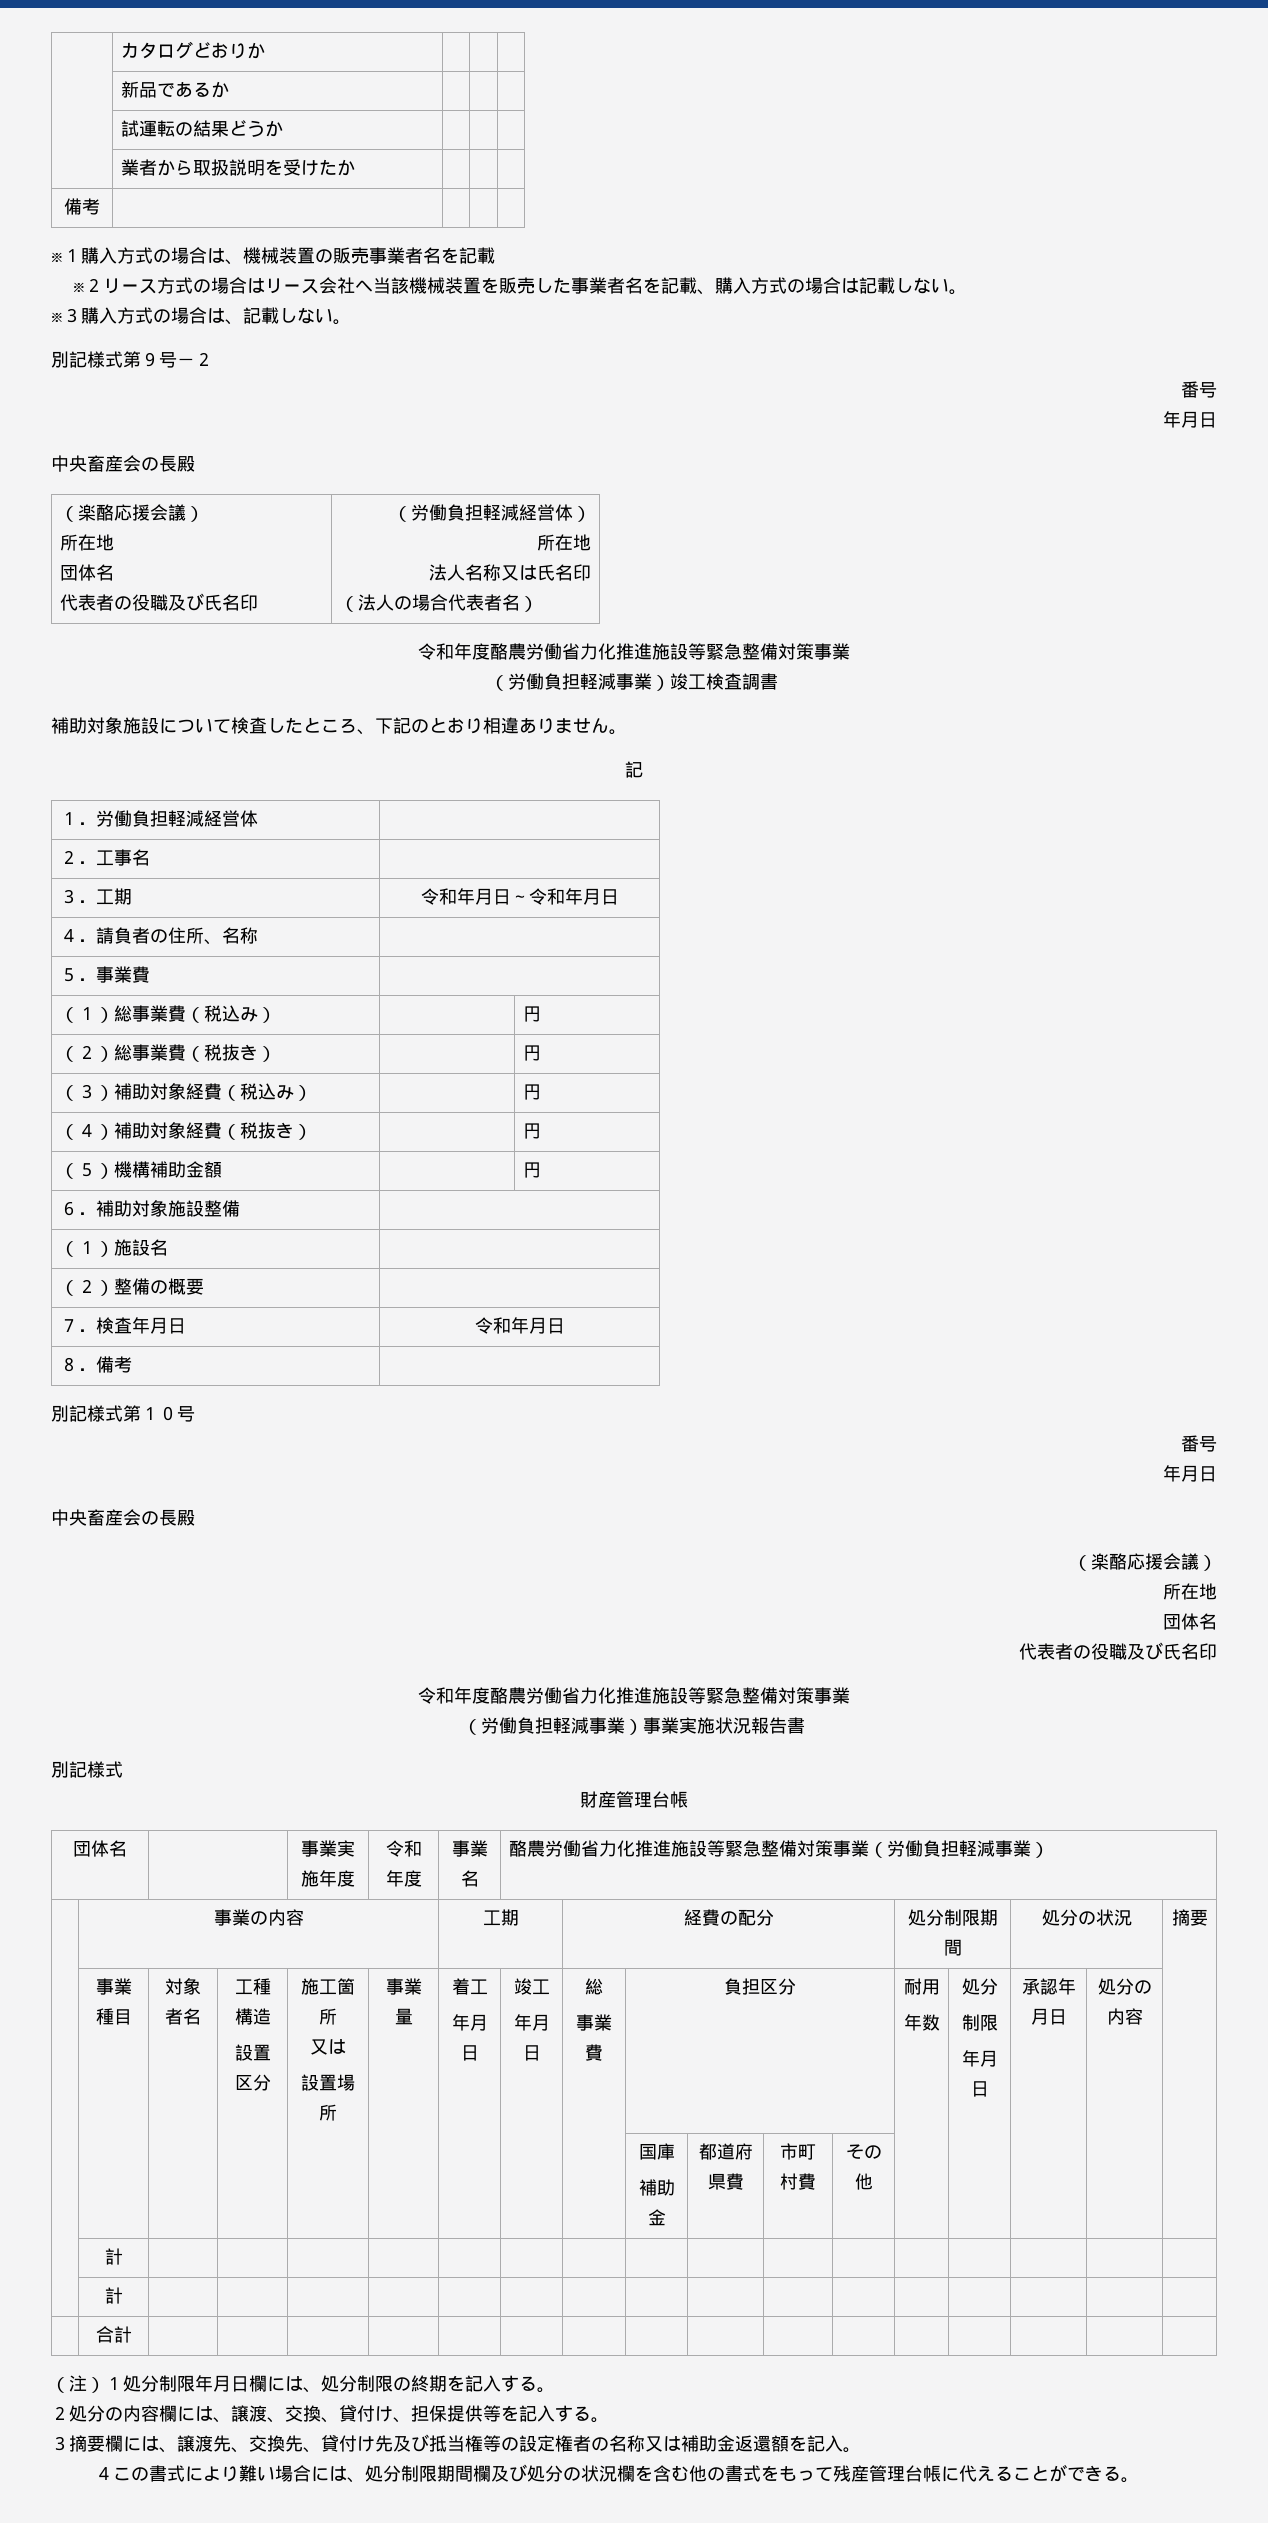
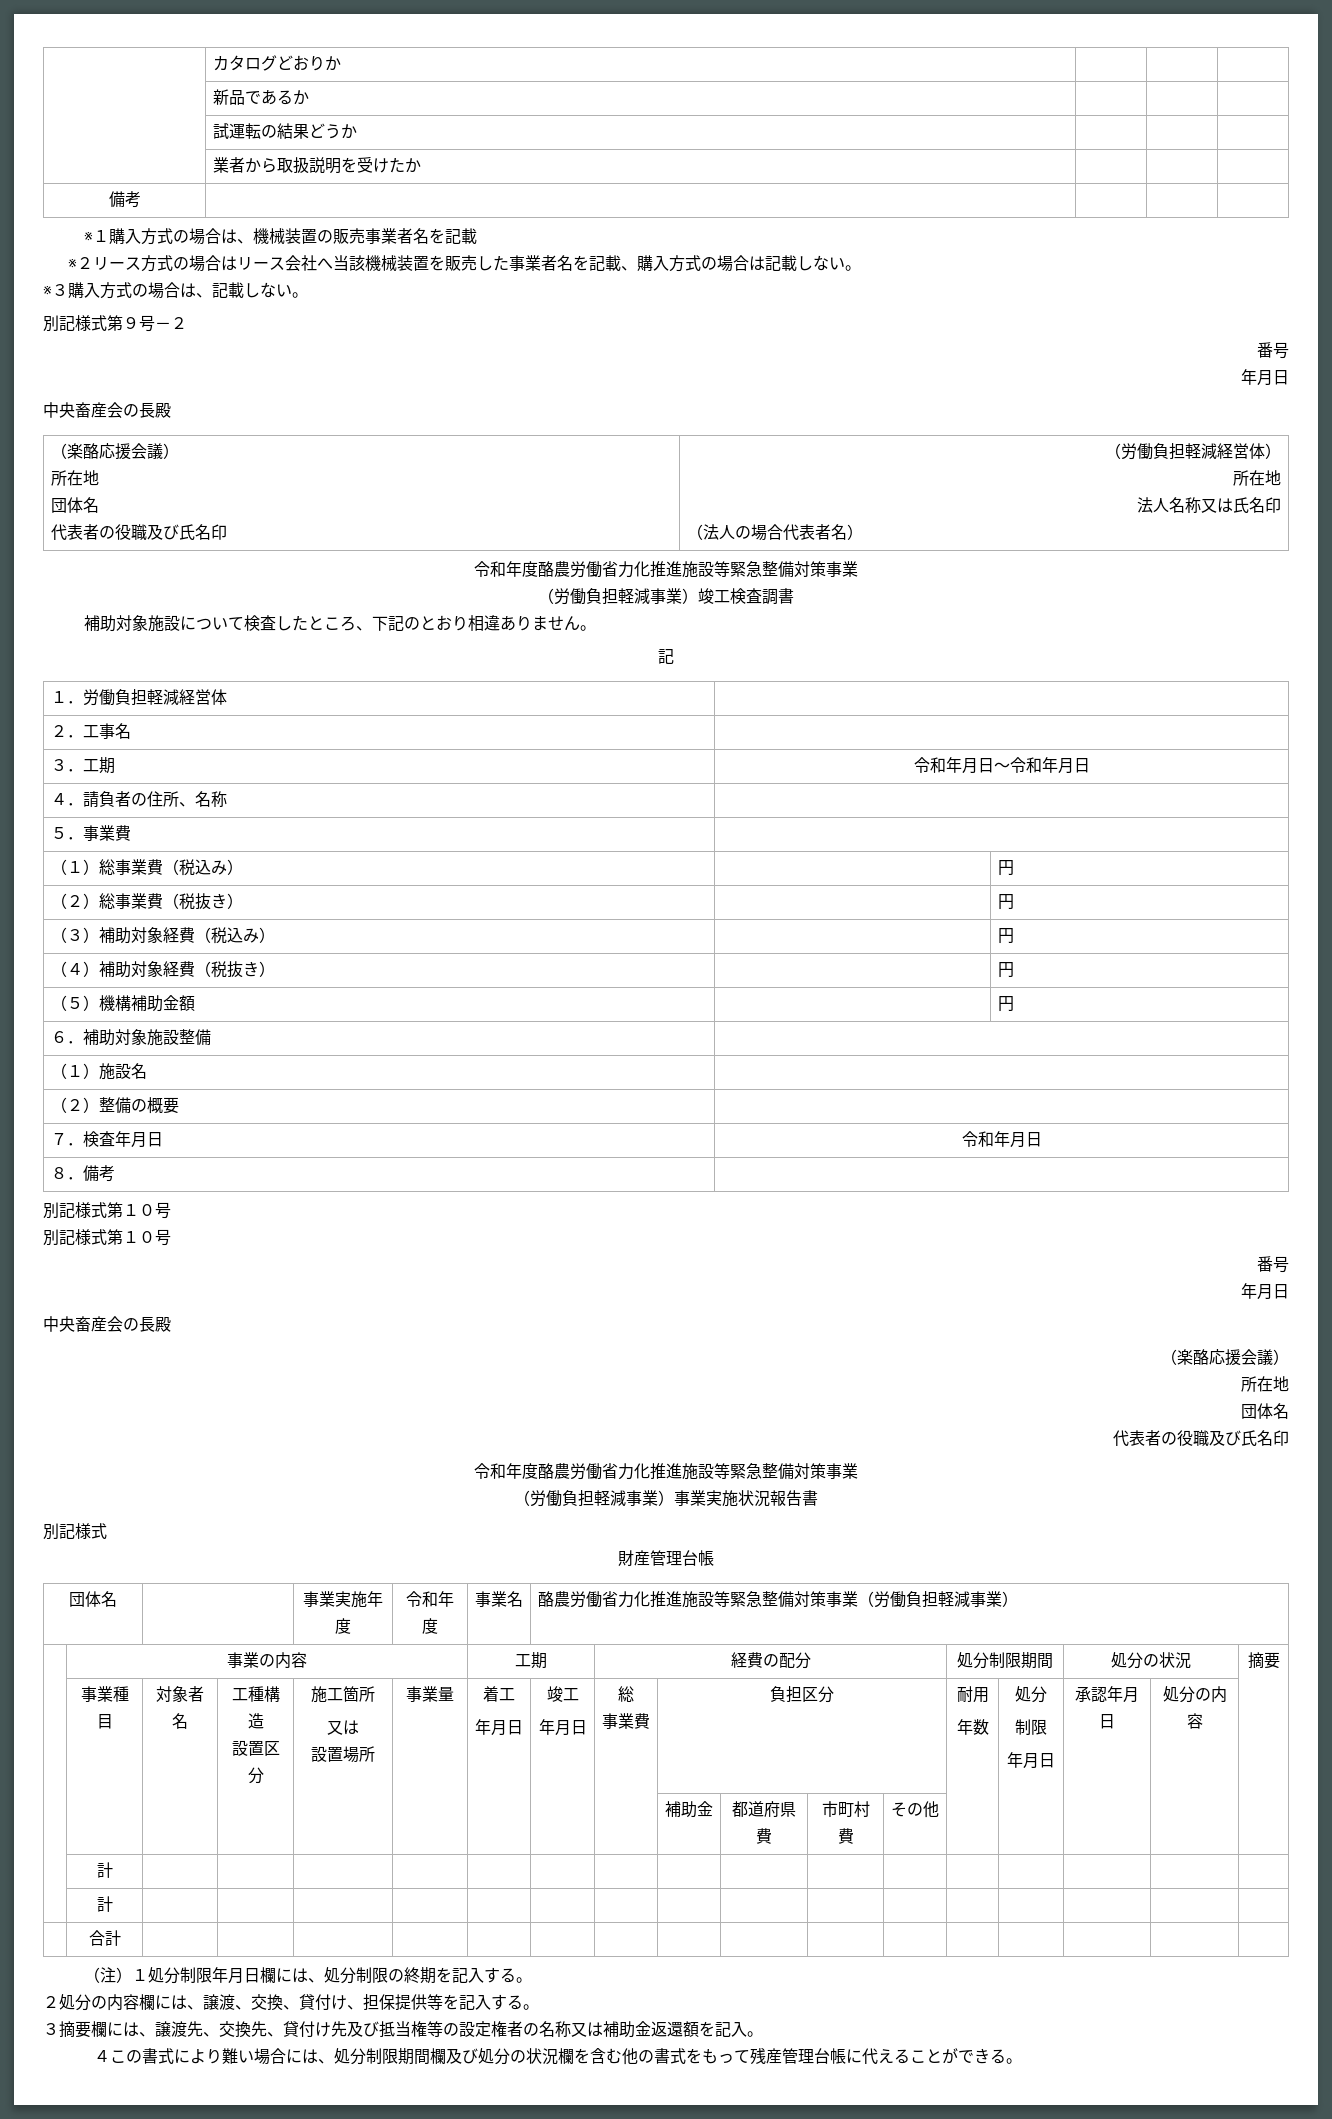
  ８．備考 |
+ 別記様式第１０号
- | | | | | | | | | 国庫
- 補助金 | 都道府県費 | 市町村費 | その他 | | | | |
+ | | | | | | | | | 補助金 | 都道府県費 | 市町村費 | その他 | | | | |

